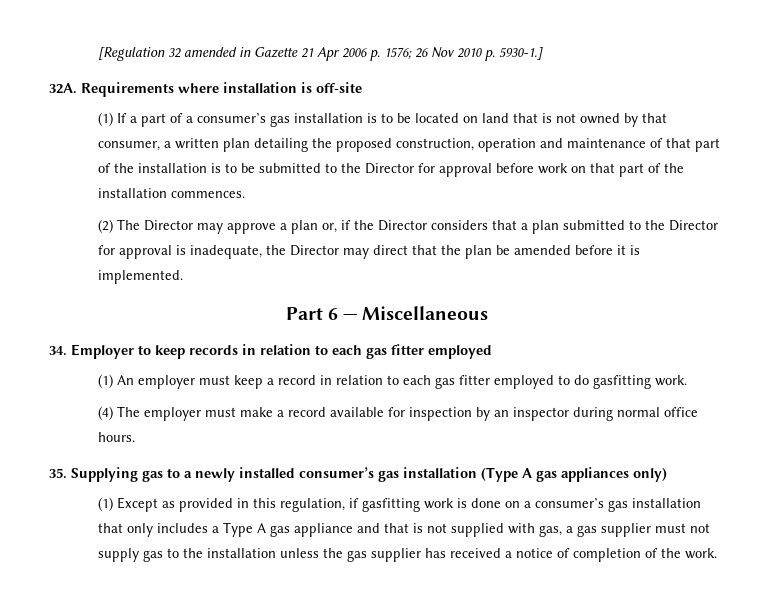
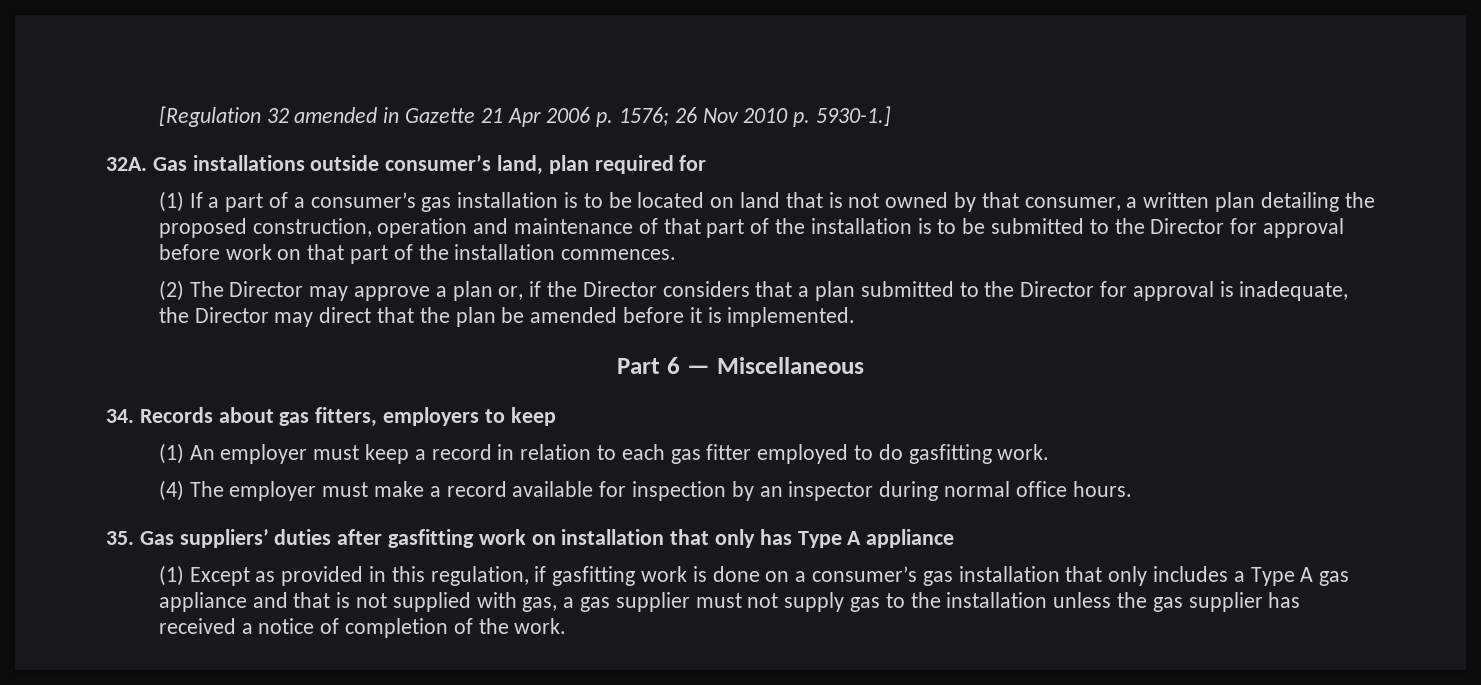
- Requirements where installation is off-site
+ Gas installations outside consumer’s land, plan required for
- 34. Employer to keep records in relation to each gas fitter employed
+ 34. Records about gas fitters, employers to keep
- 35. Supplying gas to a newly installed consumer’s gas installation (Type A gas appliances only)
+ 35. Gas suppliers’ duties after gasfitting work on installation that only has Type A appliance

